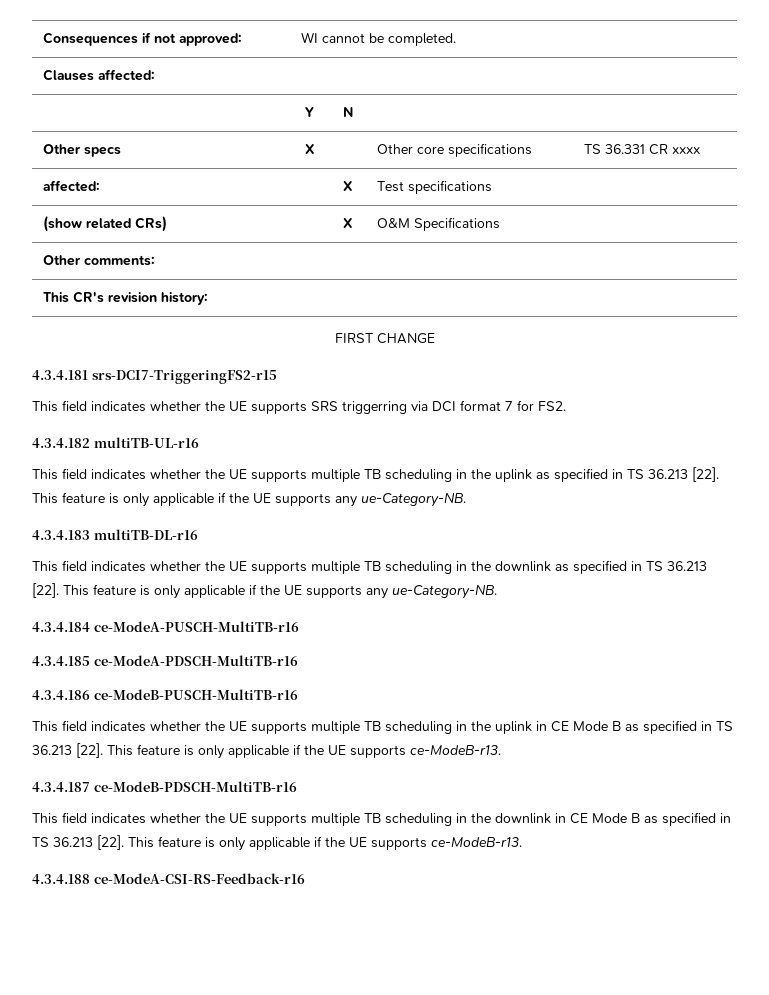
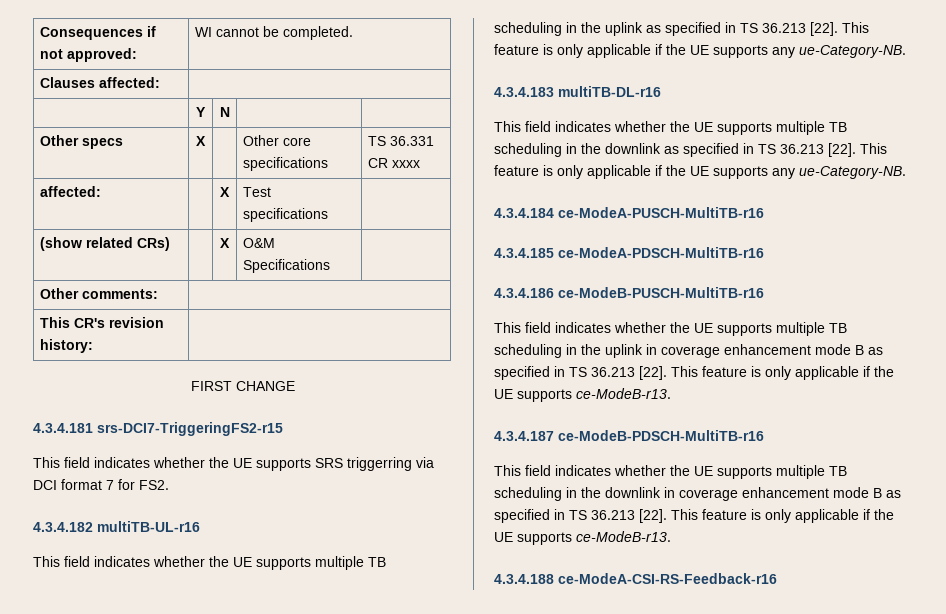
- This field indicates whether the UE supports multiple TB scheduling in the uplink in CE Mode B as specified in TS 36.213 [22].
+ This field indicates whether the UE supports multiple TB scheduling in the uplink in coverage enhancement mode B as specified in TS 36.213 [22].
- This field indicates whether the UE supports multiple TB scheduling in the downlink in CE Mode B as specified in TS 36.213 [22].
+ This field indicates whether the UE supports multiple TB scheduling in the downlink in coverage enhancement mode B as specified in TS 36.213 [22].

